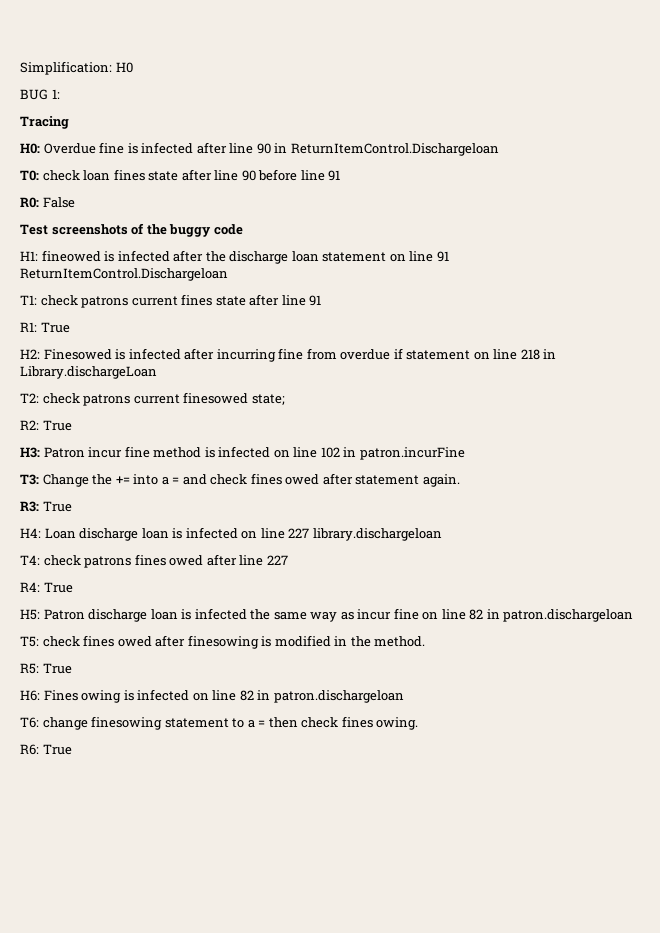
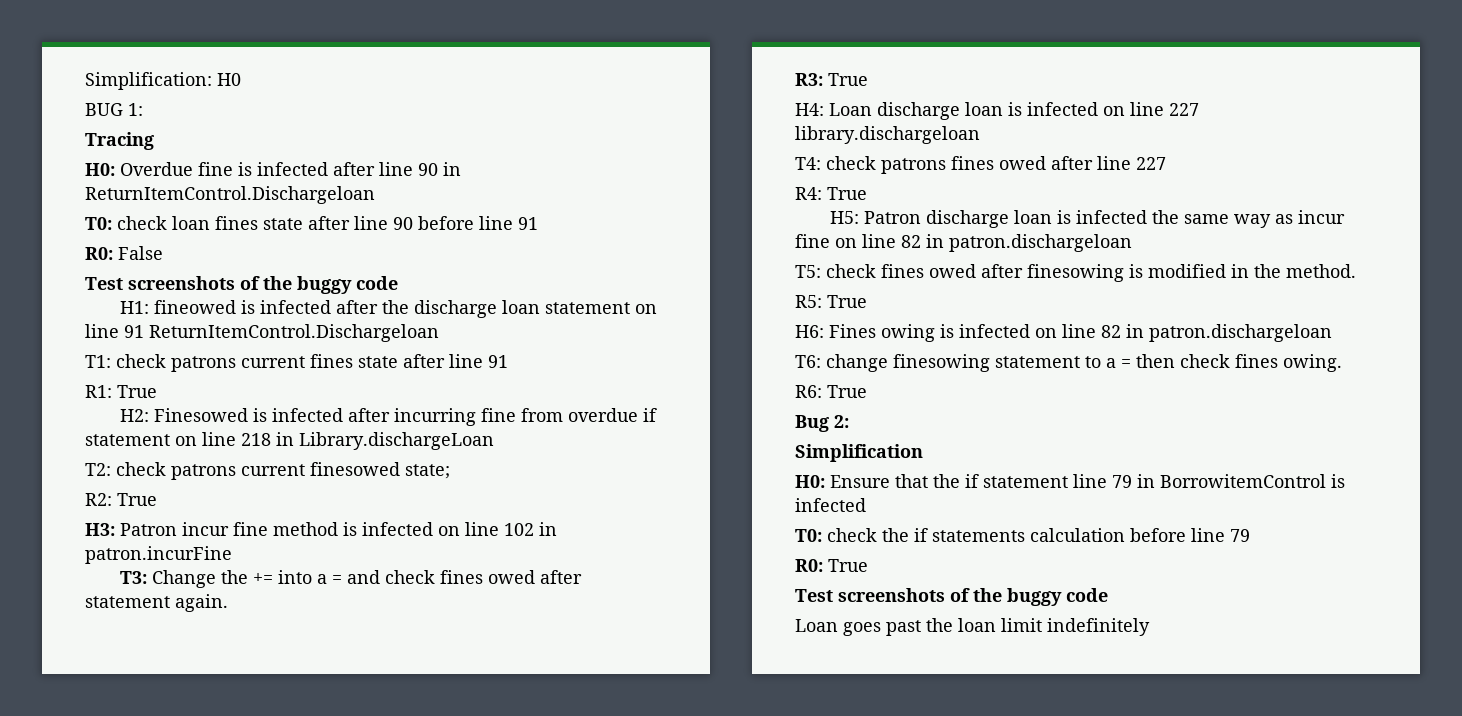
+ Bug 2:
+ Simplification
+ H0: Ensure that the if statement line 79 in BorrowitemControl is infected
+ T0: check the if statements calculation before line 79
+ R0: True
+ Test screenshots of the buggy code
+ Loan goes past the loan limit indefinitely

